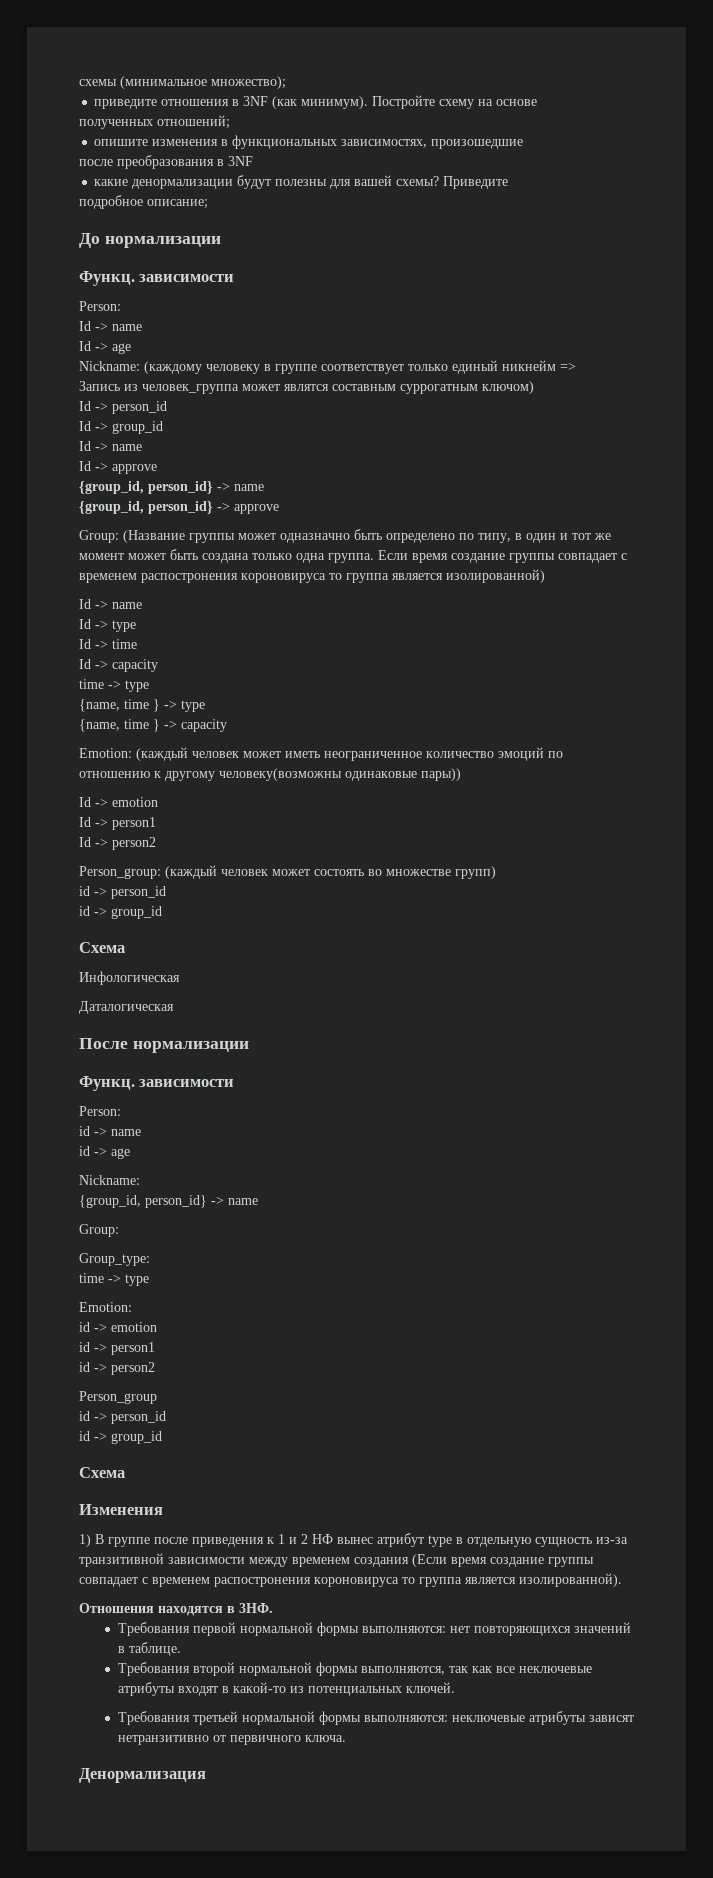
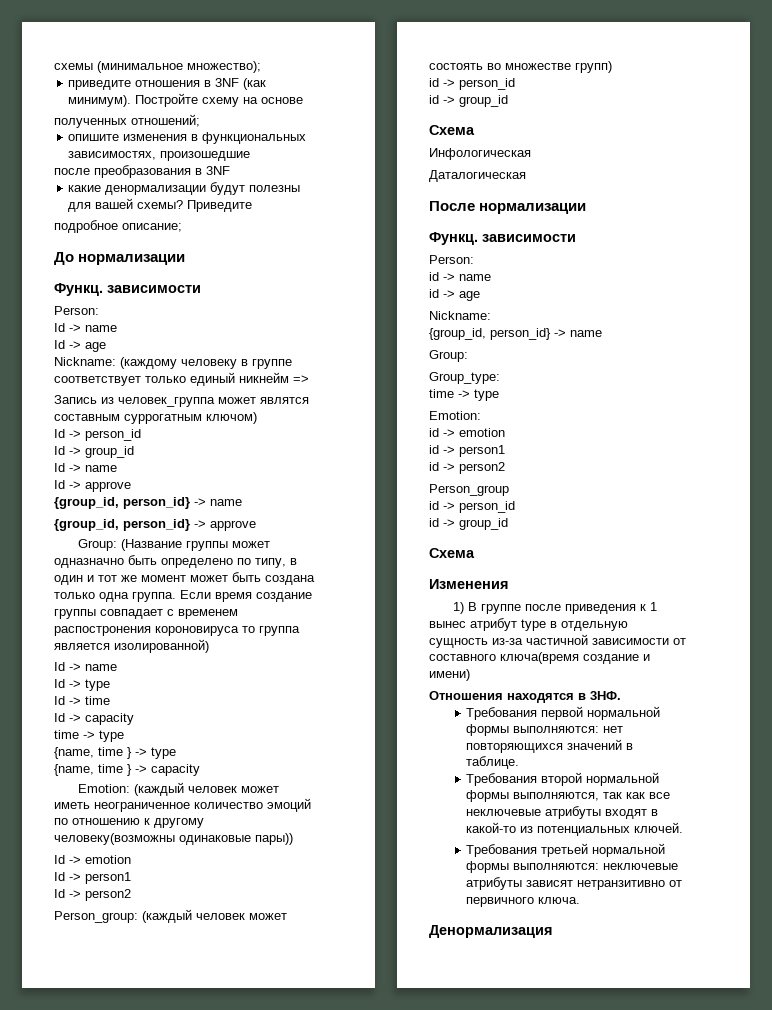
- 1) В группе после приведения к 1 и 2 НФ вынес атрибут type в отдельную сущность из-за транзитивной зависимости между временем создания (Если время создание группы совпадает с временем распостронения короновируса то группа является изолированной).
+ 1) В группе после приведения к 1 вынес атрибут type в отдельную сущность из-за частичной зависимости от составного ключа(время создание и имени)

